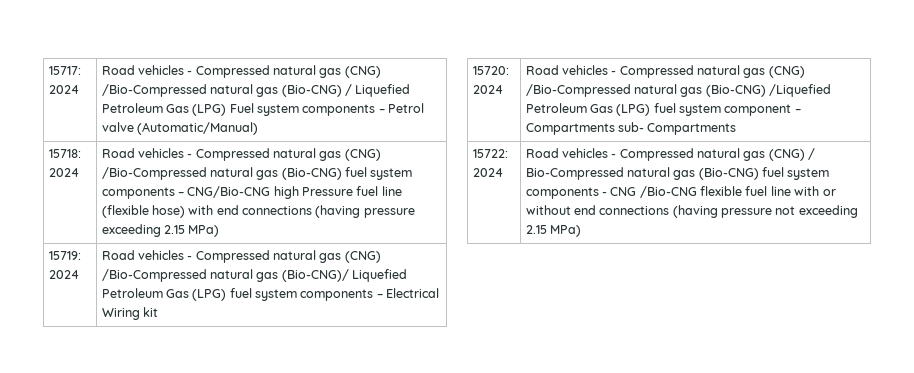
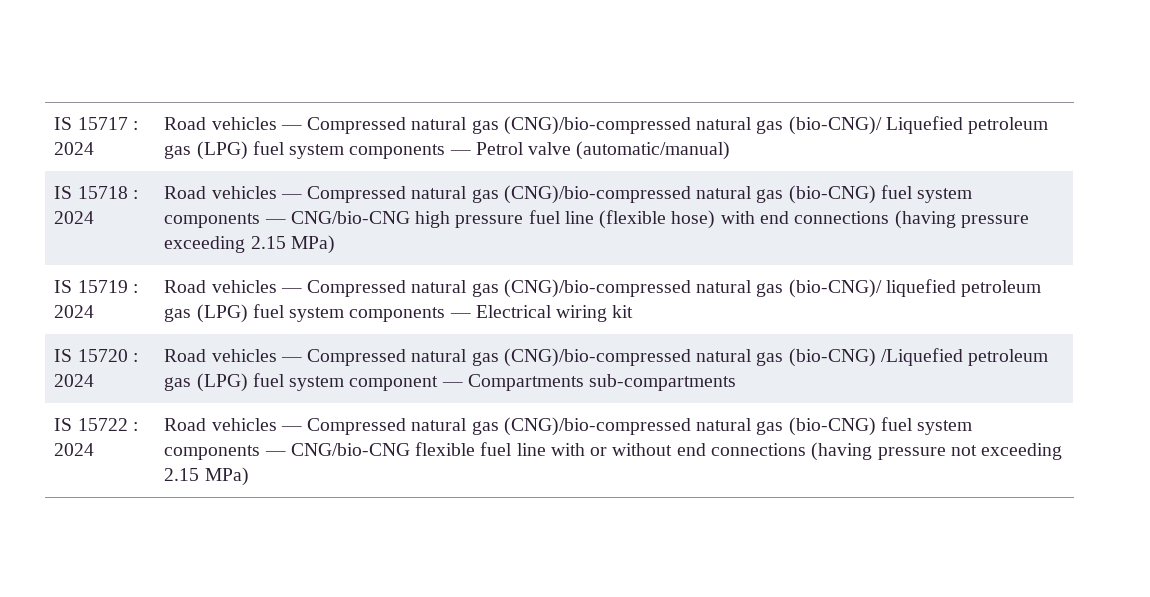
- 15717: 2024 | Road vehicles - Compressed natural gas (CNG) /Bio-Compressed natural gas (Bio-CNG) / Liquefied Petroleum Gas (LPG) Fuel system components – Petrol valve (Automatic/Manual)
- 15718: 2024 | Road vehicles - Compressed natural gas (CNG) /Bio-Compressed natural gas (Bio-CNG) fuel system components – CNG/Bio-CNG high Pressure fuel line (flexible hose) with end connections (having pressure exceeding 2.15 MPa)
+ IS 15717 : 2024 | Road vehicles — Compressed natural gas (CNG)/bio-compressed natural gas (bio-CNG)/ Liquefied petroleum gas (LPG) fuel system components — Petrol valve (automatic/manual)
+ IS 15718 : 2024 | Road vehicles — Compressed natural gas (CNG)/bio-compressed natural gas (bio-CNG) fuel system components — CNG/bio-CNG high pressure fuel line (flexible hose) with end connections (having pressure exceeding 2.15 MPa)
- 15719: 2024 | Road vehicles - Compressed natural gas (CNG) /Bio-Compressed natural gas (Bio-CNG)/ Liquefied Petroleum Gas (LPG) fuel system components – Electrical Wiring kit
- 15720: 2024 | Road vehicles - Compressed natural gas (CNG) /Bio-Compressed natural gas (Bio-CNG) /Liquefied Petroleum Gas (LPG) fuel system component – Compartments sub- Compartments
- 15722: 2024 | Road vehicles - Compressed natural gas (CNG) / Bio-Compressed natural gas (Bio-CNG) fuel system components - CNG /Bio-CNG flexible fuel line with or without end connections (having pressure not exceeding 2.15 MPa)
+ IS 15719 : 2024 | Road vehicles — Compressed natural gas (CNG)/bio-compressed natural gas (bio-CNG)/ liquefied petroleum gas (LPG) fuel system components — Electrical wiring kit
+ IS 15720 : 2024 | Road vehicles — Compressed natural gas (CNG)/bio-compressed natural gas (bio-CNG) /Liquefied petroleum gas (LPG) fuel system component — Compartments sub-compartments
+ IS 15722 : 2024 | Road vehicles — Compressed natural gas (CNG)/bio-compressed natural gas (bio-CNG) fuel system components — CNG/bio-CNG flexible fuel line with or without end connections (having pressure not exceeding 2.15 MPa)

